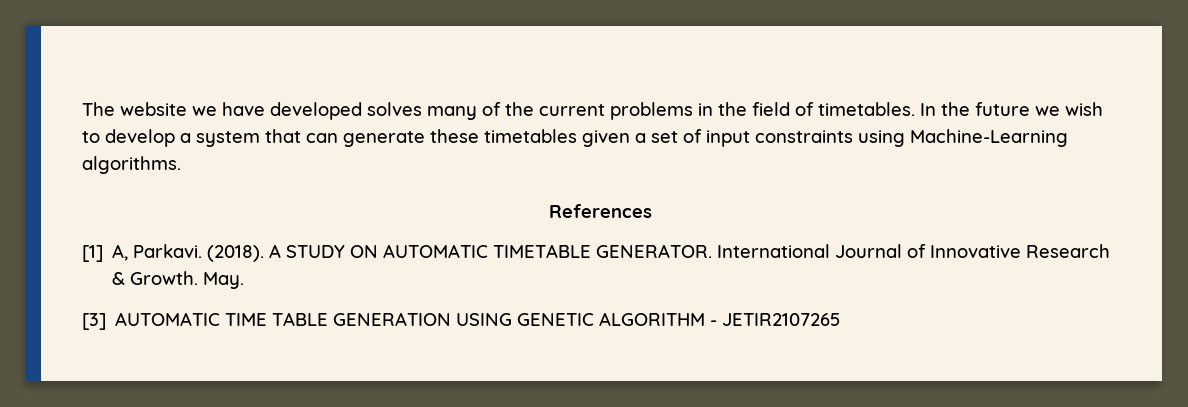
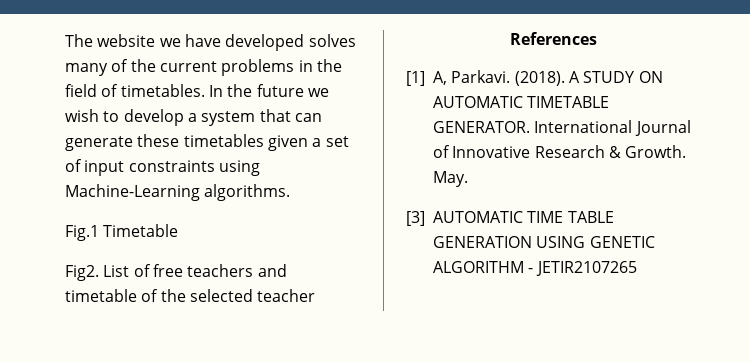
+ Fig.1 Timetable
+ Fig2. List of free teachers and timetable of the selected teacher

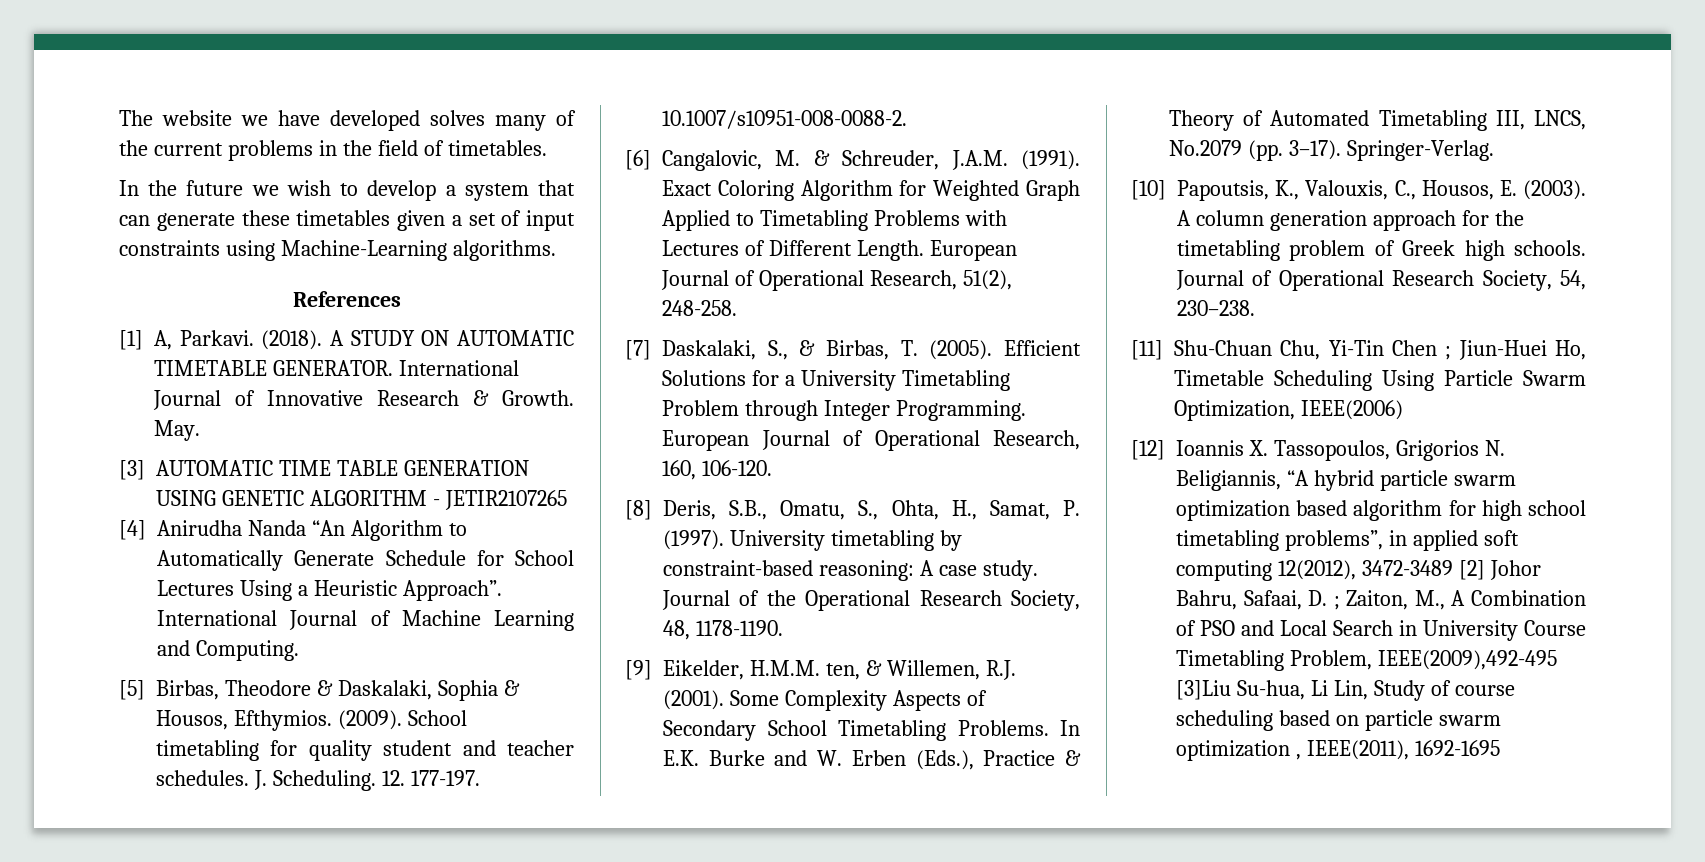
- The website we have developed solves many of the current problems in the field of timetables. In the future we wish to develop a system that can generate these timetables given a set of input constraints using Machine-Learning algorithms.
+ The website we have developed solves many of the current problems in the field of timetables.
+ In the future we wish to develop a system that can generate these timetables given a set of input constraints using Machine-Learning algorithms.
- Fig.1 Timetable
- Fig2. List of free teachers and timetable of the selected teacher
+ [4] Anirudha Nanda “An Algorithm to Automatically Generate Schedule for School Lectures Using a Heuristic Approach”. International Journal of Machine Learning and Computing.
+ [5] Birbas, Theodore & Daskalaki, Sophia & Housos, Efthymios. (2009). School timetabling for quality student and teacher schedules. J. Scheduling. 12. 177-197. 10.1007/s10951-008-0088-2.
+ [6] Cangalovic, M. & Schreuder, J.A.M. (1991). Exact Coloring Algorithm for Weighted Graph Applied to Timetabling Problems with Lectures of Different Length. European Journal of Operational Research, 51(2), 248-258.
+ [7] Daskalaki, S., & Birbas, T. (2005). Efficient Solutions for a University Timetabling Problem through Integer Programming. European Journal of Operational Research, 160, 106-120.
+ [8] Deris, S.B., Omatu, S., Ohta, H., Samat, P. (1997). University timetabling by constraint-based reasoning: A case study. Journal of the Operational Research Society, 48, 1178-1190.
+ [9] Eikelder, H.M.M. ten, & Willemen, R.J. (2001). Some Complexity Aspects of Secondary School Timetabling Problems. In E.K. Burke and W. Erben (Eds.), Practice & Theory of Automated Timetabling III, LNCS, No.2079 (pp. 3–17). Springer-Verlag.
+ [10] Papoutsis, K., Valouxis, C., Housos, E. (2003). A column generation approach for the timetabling problem of Greek high schools. Journal of Operational Research Society, 54, 230–238.
+ [11] Shu-Chuan Chu, Yi-Tin Chen ; Jiun-Huei Ho, Timetable Scheduling Using Particle Swarm Optimization, IEEE(2006)
+ [12] Ioannis X. Tassopoulos, Grigorios N. Beligiannis, “A hybrid particle swarm optimization based algorithm for high school timetabling problems”, in applied soft computing 12(2012), 3472-3489 [2] Johor Bahru, Safaai, D. ; Zaiton, M., A Combination of PSO and Local Search in University Course Timetabling Problem, IEEE(2009),492-495 [3]Liu Su-hua, Li Lin, Study of course scheduling based on particle swarm optimization , IEEE(2011), 1692-1695

